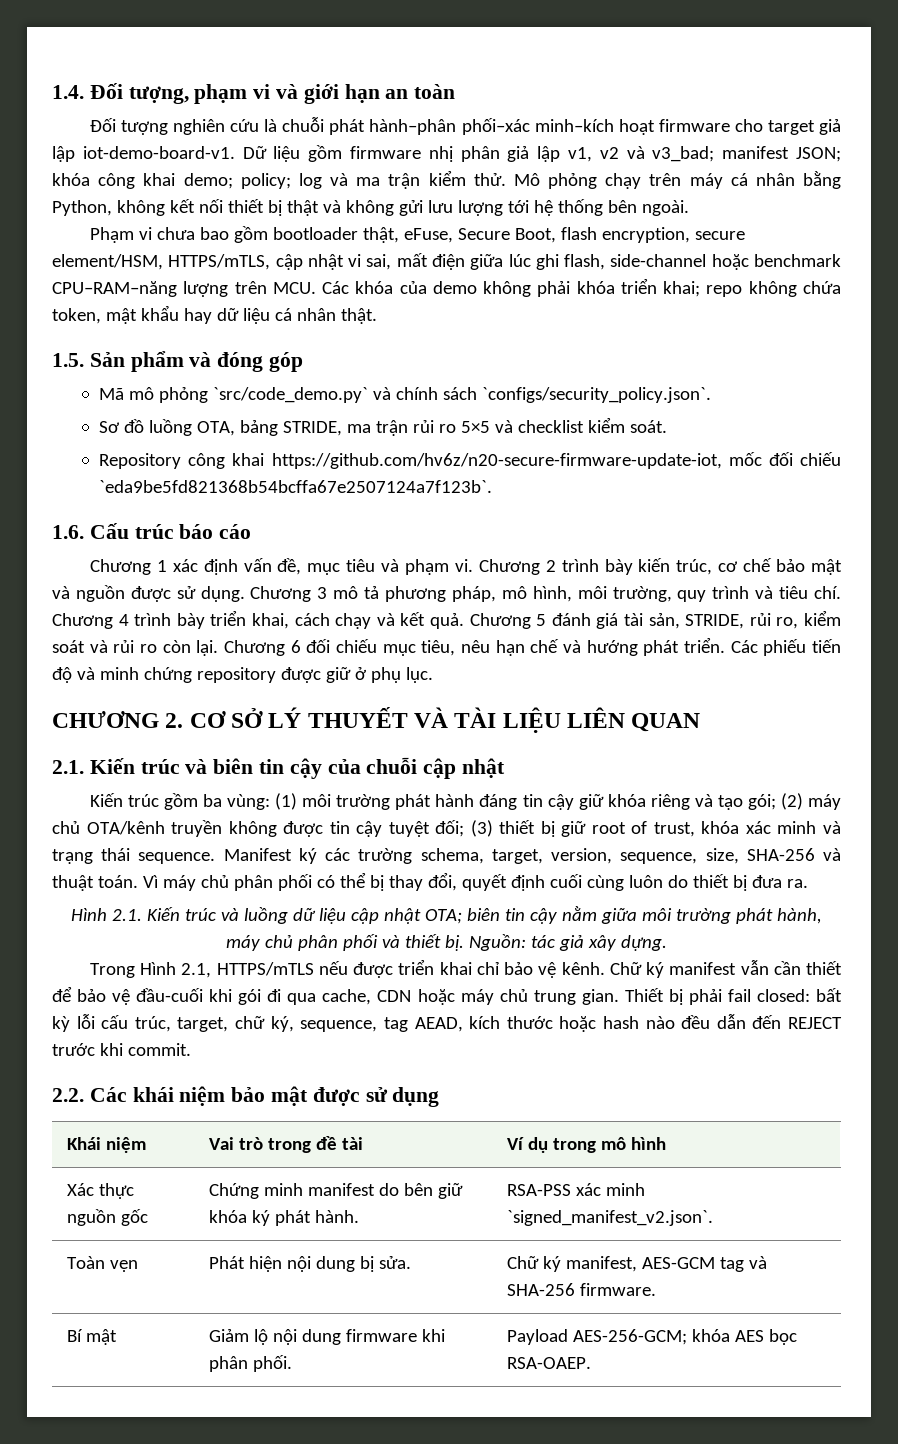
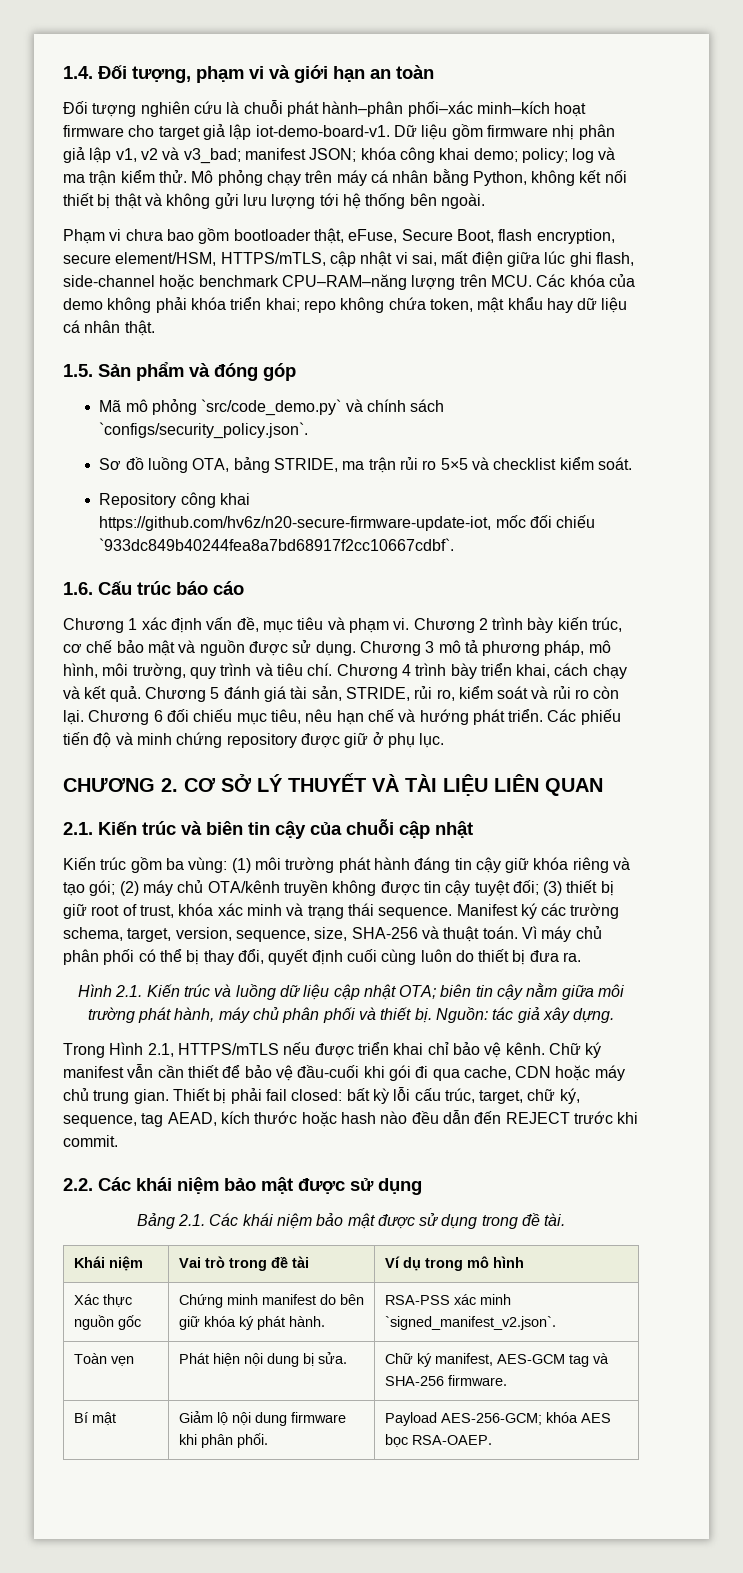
- Repository công khai https://github.com/hv6z/n20-secure-firmware-update-iot, mốc đối chiếu `eda9be5fd821368b54bcffa67e2507124a7f123b`.
+ Repository công khai https://github.com/hv6z/n20-secure-firmware-update-iot, mốc đối chiếu `933dc849b40244fea8a7bd68917f2cc10667cdbf`.
+ Bảng 2.1. Các khái niệm bảo mật được sử dụng trong đề tài.

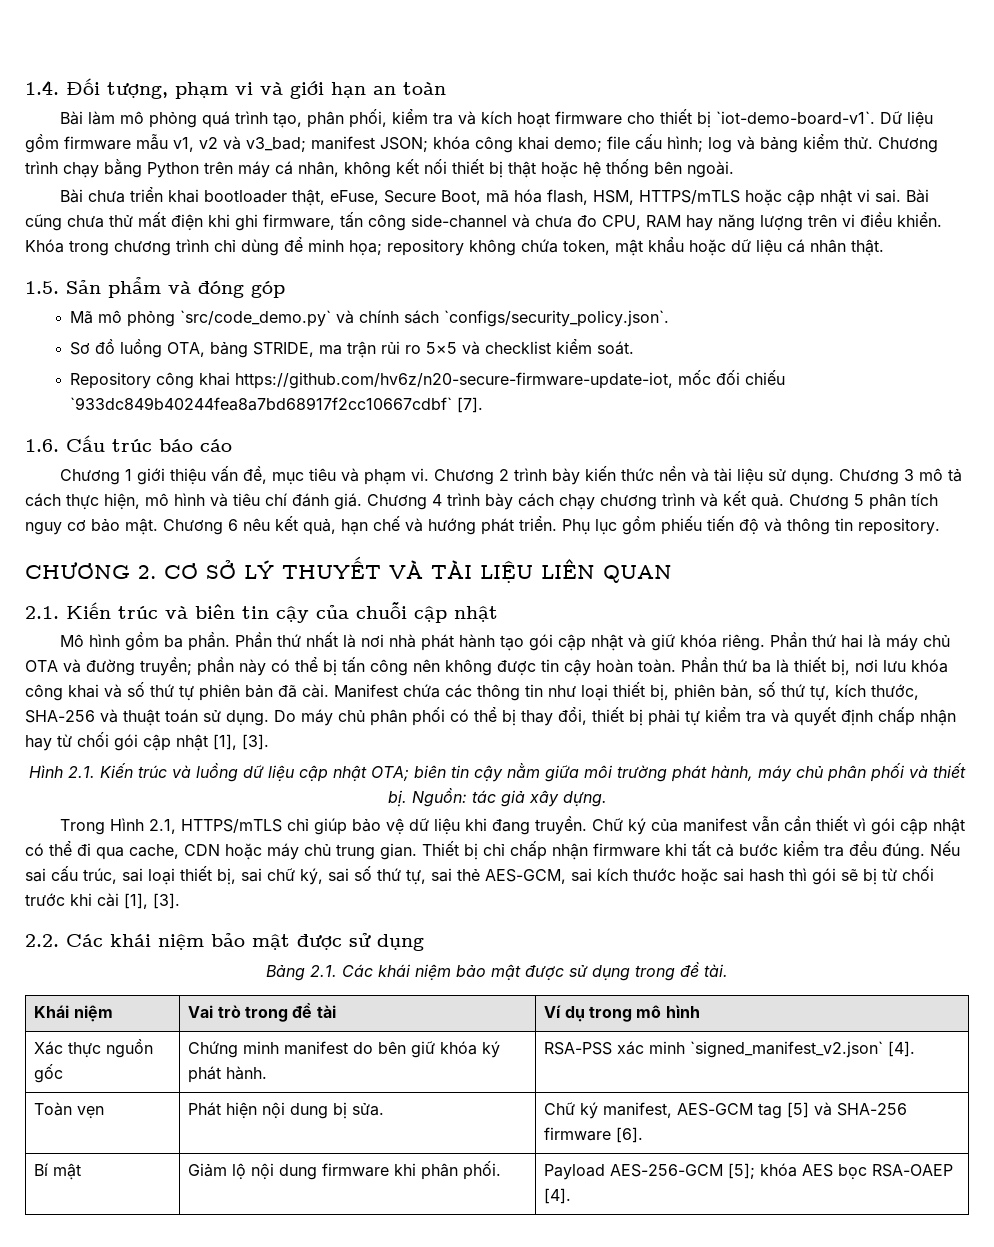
- Đối tượng nghiên cứu là chuỗi phát hành–phân phối–xác minh–kích hoạt firmware cho target giả lập iot-demo-board-v1. Dữ liệu gồm firmware nhị phân giả lập v1, v2 và v3_bad; manifest JSON; khóa công khai demo; policy; log và ma trận kiểm thử. Mô phỏng chạy trên máy cá nhân bằng Python, không kết nối thiết bị thật và không gửi lưu lượng tới hệ thống bên ngoài.
+ Bài làm mô phỏng quá trình tạo, phân phối, kiểm tra và kích hoạt firmware cho thiết bị `iot-demo-board-v1`. Dữ liệu gồm firmware mẫu v1, v2 và v3_bad; manifest JSON; khóa công khai demo; file cấu hình; log và bảng kiểm thử. Chương trình chạy bằng Python trên máy cá nhân, không kết nối thiết bị thật hoặc hệ thống bên ngoài.
- Phạm vi chưa bao gồm bootloader thật, eFuse, Secure Boot, flash encryption, secure element/HSM, HTTPS/mTLS, cập nhật vi sai, mất điện giữa lúc ghi flash, side-channel hoặc benchmark CPU–RAM–năng lượng trên MCU. Các khóa của demo không phải khóa triển khai; repo không chứa token, mật khẩu hay dữ liệu cá nhân thật.
+ Bài chưa triển khai bootloader thật, eFuse, Secure Boot, mã hóa flash, HSM, HTTPS/mTLS hoặc cập nhật vi sai. Bài cũng chưa thử mất điện khi ghi firmware, tấn công side-channel và chưa đo CPU, RAM hay năng lượng trên vi điều khiển. Khóa trong chương trình chỉ dùng để minh họa; repository không chứa token, mật khẩu hoặc dữ liệu cá nhân thật.
- Repository công khai https://github.com/hv6z/n20-secure-firmware-update-iot, mốc đối chiếu `933dc849b40244fea8a7bd68917f2cc10667cdbf`.
+ Repository công khai https://github.com/hv6z/n20-secure-firmware-update-iot, mốc đối chiếu `933dc849b40244fea8a7bd68917f2cc10667cdbf` [7].
- Chương 1 xác định vấn đề, mục tiêu và phạm vi.
+ Chương 1 giới thiệu vấn đề, mục tiêu và phạm vi.
- Chương 2 trình bày kiến trúc, cơ chế bảo mật và nguồn được sử dụng.
+ Chương 2 trình bày kiến thức nền và tài liệu sử dụng.
- Chương 3 mô tả phương pháp, mô hình, môi trường, quy trình và tiêu chí. Chương 4 trình bày triển khai, cách chạy và kết quả.
+ Chương 3 mô tả cách thực hiện, mô hình và tiêu chí đánh giá. Chương 4 trình bày cách chạy chương trình và kết quả.
- Chương 5 đánh giá tài sản, STRIDE, rủi ro, kiểm soát và rủi ro còn lại. Chương 6 đối chiếu mục tiêu, nêu hạn chế và hướng phát triển.
+ Chương 5 phân tích nguy cơ bảo mật. Chương 6 nêu kết quả, hạn chế và hướng phát triển.
- Các phiếu tiến độ và minh chứng repository được giữ ở phụ lục.
+ Phụ lục gồm phiếu tiến độ và thông tin repository.
- Kiến trúc gồm ba vùng: (1) môi trường phát hành đáng tin cậy giữ khóa riêng và tạo gói; (2) máy chủ OTA/kênh truyền không được tin cậy tuyệt đối; (3) thiết bị giữ root of trust, khóa xác minh và trạng thái sequence. Manifest ký các trường schema, target, version, sequence, size, SHA-256 và thuật toán. Vì máy chủ phân phối có thể bị thay đổi, quyết định cuối cùng luôn do thiết bị đưa ra.
+ Mô hình gồm ba phần. Phần thứ nhất là nơi nhà phát hành tạo gói cập nhật và giữ khóa riêng. Phần thứ hai là máy chủ OTA và đường truyền; phần này có thể bị tấn công nên không được tin cậy hoàn toàn. Phần thứ ba là thiết bị, nơi lưu khóa công khai và số thứ tự phiên bản đã cài. Manifest chứa các thông tin như loại thiết bị, phiên bản, số thứ tự, kích thước, SHA-256 và thuật toán sử dụng. Do máy chủ phân phối có thể bị thay đổi, thiết bị phải tự kiểm tra và quyết định chấp nhận hay từ chối gói cập nhật [1], [3].
- Trong Hình 2.1, HTTPS/mTLS nếu được triển khai chỉ bảo vệ kênh. Chữ ký manifest vẫn cần thiết để bảo vệ đầu-cuối khi gói đi qua cache, CDN hoặc máy chủ trung gian.
+ Trong Hình 2.1, HTTPS/mTLS chỉ giúp bảo vệ dữ liệu khi đang truyền. Chữ ký của manifest vẫn cần thiết vì gói cập nhật có thể đi qua cache, CDN hoặc máy chủ trung gian.
- Thiết bị phải fail closed: bất kỳ lỗi cấu trúc, target, chữ ký, sequence, tag AEAD, kích thước hoặc hash nào đều dẫn đến REJECT trước khi commit.
+ Thiết bị chỉ chấp nhận firmware khi tất cả bước kiểm tra đều đúng. Nếu sai cấu trúc, sai loại thiết bị, sai chữ ký, sai số thứ tự, sai thẻ AES-GCM, sai kích thước hoặc sai hash thì gói sẽ bị từ chối trước khi cài [1], [3].
- Xác thực nguồn gốc | Chứng minh manifest do bên giữ khóa ký phát hành. | RSA-PSS xác minh `signed_manifest_v2.json`.
+ Xác thực nguồn gốc | Chứng minh manifest do bên giữ khóa ký phát hành. | RSA-PSS xác minh `signed_manifest_v2.json` [4].
- Toàn vẹn | Phát hiện nội dung bị sửa. | Chữ ký manifest, AES-GCM tag và SHA-256 firmware.
+ Toàn vẹn | Phát hiện nội dung bị sửa. | Chữ ký manifest, AES-GCM tag [5] và SHA-256 firmware [6].
- Bí mật | Giảm lộ nội dung firmware khi phân phối. | Payload AES-256-GCM; khóa AES bọc RSA-OAEP.
+ Bí mật | Giảm lộ nội dung firmware khi phân phối. | Payload AES-256-GCM [5]; khóa AES bọc RSA-OAEP [4].

